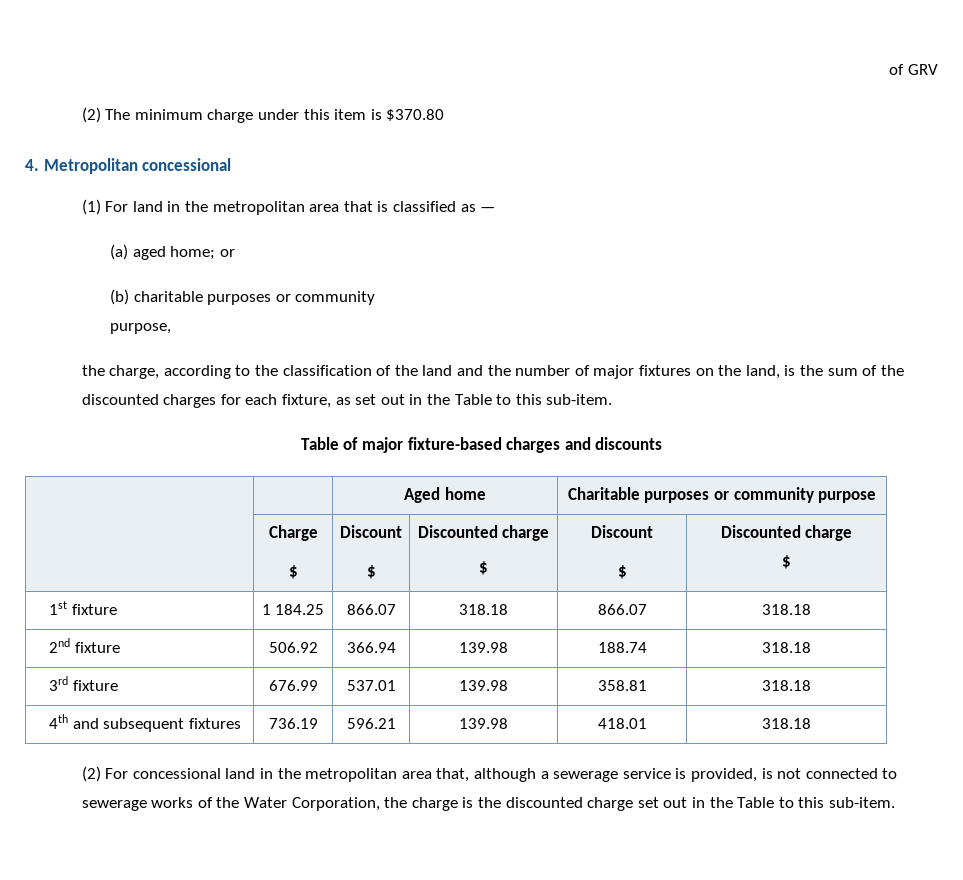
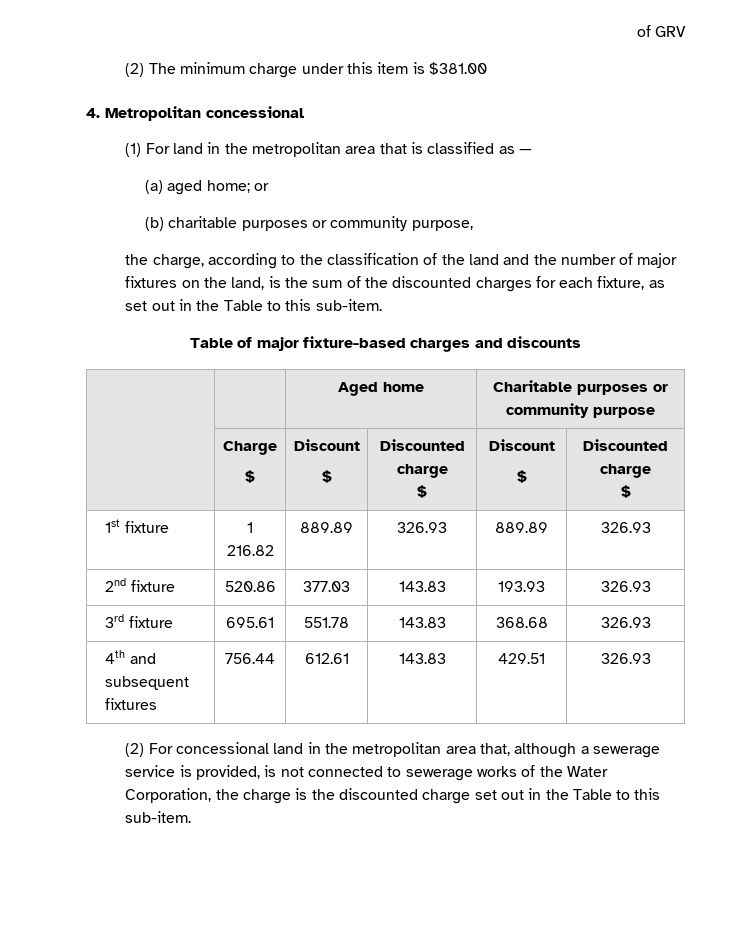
- (2) The minimum charge under this item is $370.80
+ (2) The minimum charge under this item is $381.00
- (b) charitable purposes or community
- purpose,
+ (b) charitable purposes or community purpose,
- 1st fixture | 1 184.25 | 866.07 | 318.18 | 866.07 | 318.18
- 2nd fixture | 506.92 | 366.94 | 139.98 | 188.74 | 318.18
- 3rd fixture | 676.99 | 537.01 | 139.98 | 358.81 | 318.18
+ 1st fixture | 1 216.82 | 889.89 | 326.93 | 889.89 | 326.93
+ 2nd fixture | 520.86 | 377.03 | 143.83 | 193.93 | 326.93
+ 3rd fixture | 695.61 | 551.78 | 143.83 | 368.68 | 326.93
- 4th and subsequent fixtures | 736.19 | 596.21 | 139.98 | 418.01 | 318.18
+ 4th and subsequent fixtures | 756.44 | 612.61 | 143.83 | 429.51 | 326.93

